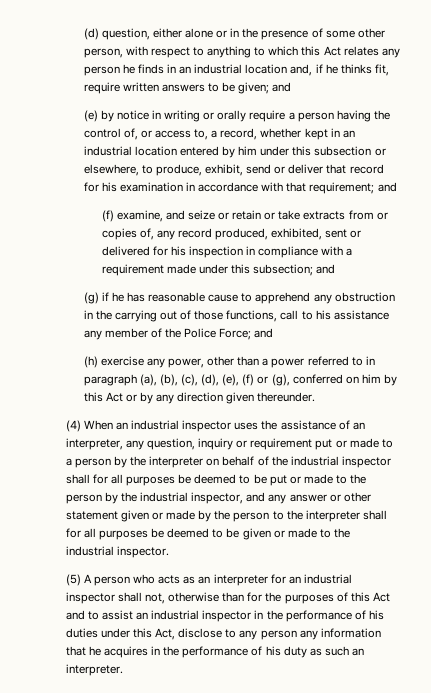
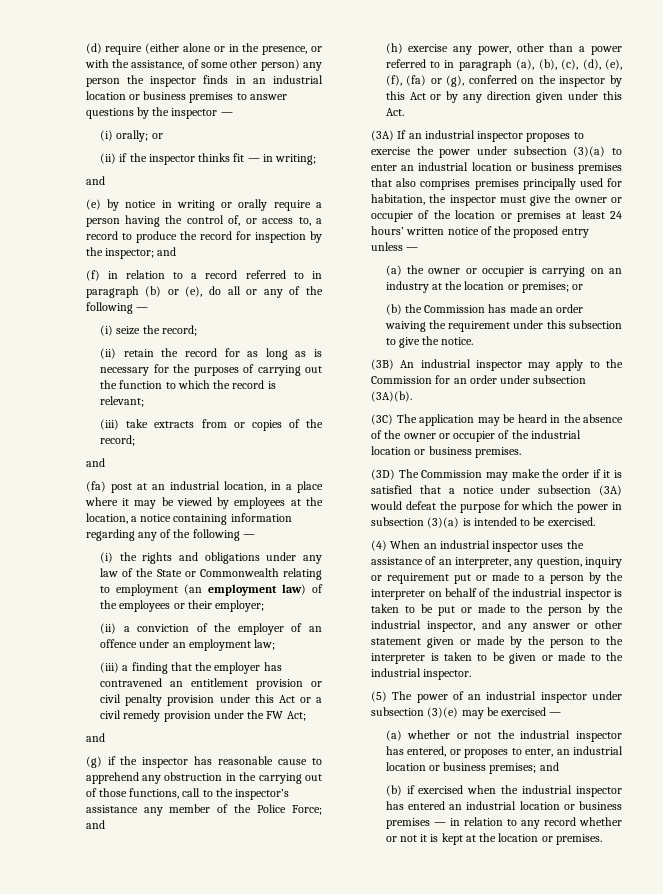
- (d) question, either alone or in the presence of some other person, with respect to anything to which this Act relates any person he finds in an industrial location and, if he thinks fit, require written answers to be given; and
+ (d) require (either alone or in the presence, or with the assistance, of some other person) any person the inspector finds in an industrial location or business premises to answer questions by the inspector —
+ (i) orally; or
+ (ii) if the inspector thinks fit — in writing;
+ and
- (e) by notice in writing or orally require a person having the control of, or access to, a record, whether kept in an industrial location entered by him under this subsection or elsewhere, to produce, exhibit, send or deliver that record for his examination in accordance with that requirement; and
- (f) examine, and seize or retain or take extracts from or copies of, any record produced, exhibited, sent or delivered for his inspection in compliance with a requirement made under this subsection; and
+ (e) by notice in writing or orally require a person having the control of, or access to, a record to produce the record for inspection by the inspector; and
+ (f) in relation to a record referred to in paragraph (b) or (e), do all or any of the following —
+ (i) seize the record;
+ (ii) retain the record for as long as is necessary for the purposes of carrying out the function to which the record is relevant;
+ (iii) take extracts from or copies of the record;
+ and
+ (fa) post at an industrial location, in a place where it may be viewed by employees at the location, a notice containing information regarding any of the following —
+ (i) the rights and obligations under any law of the State or Commonwealth relating to employment (an employment law) of the employees or their employer;
+ (ii) a conviction of the employer of an offence under an employment law;
+ (iii) a finding that the employer has contravened an entitlement provision or civil penalty provision under this Act or a civil remedy provision under the FW Act;
+ and
- (g) if he has reasonable cause to apprehend any obstruction in the carrying out of those functions, call to his assistance any member of the Police Force; and
+ (g) if the inspector has reasonable cause to apprehend any obstruction in the carrying out of those functions, call to the inspector’s assistance any member of the Police Force; and
- (h) exercise any power, other than a power referred to in paragraph (a), (b), (c), (d), (e), (f) or (g), conferred on him by this Act or by any direction given thereunder.
+ (h) exercise any power, other than a power referred to in paragraph (a), (b), (c), (d), (e), (f), (fa) or (g), conferred on the inspector by this Act or by any direction given under this Act.
+ (3A) If an industrial inspector proposes to exercise the power under subsection (3)(a) to enter an industrial location or business premises that also comprises premises principally used for habitation, the inspector must give the owner or occupier of the location or premises at least 24 hours’ written notice of the proposed entry unless —
+ (a) the owner or occupier is carrying on an industry at the location or premises; or
+ (b) the Commission has made an order waiving the requirement under this subsection to give the notice.
+ (3B) An industrial inspector may apply to the Commission for an order under subsection (3A)(b).
+ (3C) The application may be heard in the absence of the owner or occupier of the industrial location or business premises.
+ (3D) The Commission may make the order if it is satisfied that a notice under subsection (3A) would defeat the purpose for which the power in subsection (3)(a) is intended to be exercised.
- (4) When an industrial inspector uses the assistance of an interpreter, any question, inquiry or requirement put or made to a person by the interpreter on behalf of the industrial inspector shall for all purposes be deemed to be put or made to the person by the industrial inspector, and any answer or other statement given or made by the person to the interpreter shall for all purposes be deemed to be given or made to the industrial inspector.
+ (4) When an industrial inspector uses the assistance of an interpreter, any question, inquiry or requirement put or made to a person by the interpreter on behalf of the industrial inspector is taken to be put or made to the person by the industrial inspector, and any answer or other statement given or made by the person to the interpreter is taken to be given or made to the industrial inspector.
- (5) A person who acts as an interpreter for an industrial inspector shall not, otherwise than for the purposes of this Act and to assist an industrial inspector in the performance of his duties under this Act, disclose to any person any information that he acquires in the performance of his duty as such an interpreter.
+ (5) The power of an industrial inspector under subsection (3)(e) may be exercised —
+ (a) whether or not the industrial inspector has entered, or proposes to enter, an industrial location or business premises; and
+ (b) if exercised when the industrial inspector has entered an industrial location or business premises — in relation to any record whether or not it is kept at the location or premises.

